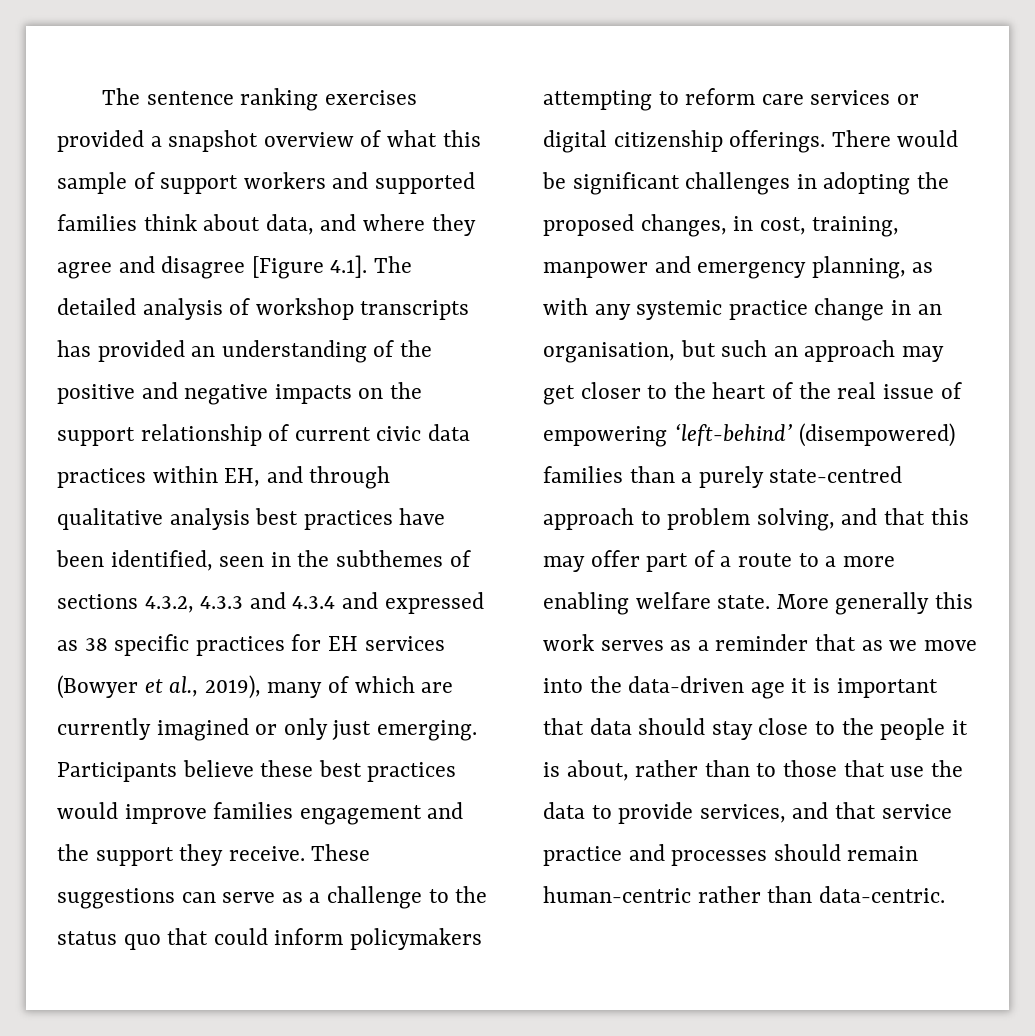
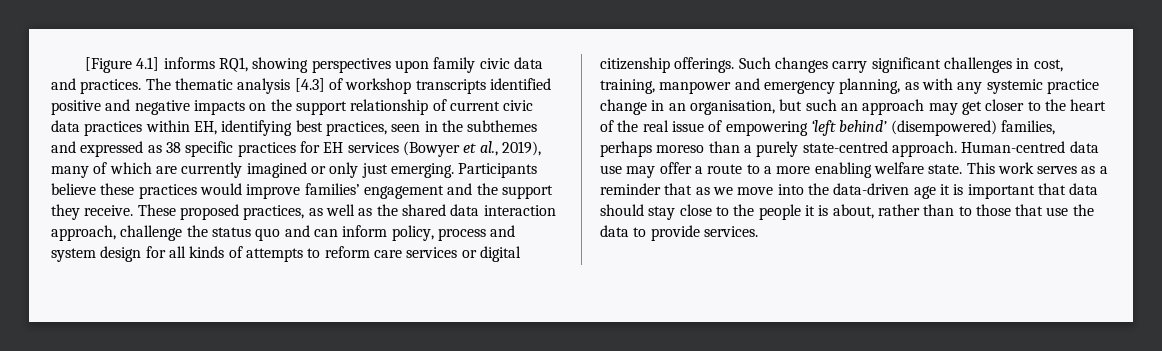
- The sentence ranking exercises provided a snapshot overview of what this sample of support workers and supported families think about data, and where they agree and disagree [Figure 4.1]. The detailed analysis of workshop transcripts has provided an understanding of the positive and negative impacts on the support relationship of current civic data practices within EH, and through qualitative analysis best practices have been identified, seen in the subthemes of sections 4.3.2, 4.3.3 and 4.3.4 and expressed as 38 specific practices for EH services (Bowyer et al., 2019), many of which are currently imagined or only just emerging.
+ [Figure 4.1] informs RQ1, showing perspectives upon family civic data and practices. The thematic analysis [4.3] of workshop transcripts identified positive and negative impacts on the support relationship of current civic data practices within EH, identifying best practices, seen in the subthemes and expressed as 38 specific practices for EH services (Bowyer et al., 2019), many of which are currently imagined or only just emerging.
- Participants believe these best practices would improve families engagement and the support they receive.
+ Participants believe these practices would improve families’ engagement and the support they receive.
- These suggestions can serve as a challenge to the status quo that could inform policymakers attempting to reform care services or digital citizenship offerings.
+ These proposed practices, as well as the shared data interaction approach, challenge the status quo and can inform policy, process and system design for all kinds of attempts to reform care services or digital citizenship offerings.
- There would be significant challenges in adopting the proposed changes, in cost, training, manpower and emergency planning, as with any systemic practice change in an organisation, but such an approach may get closer to the heart of the real issue of empowering ‘left-behind’ (disempowered) families than a purely state-centred approach to problem solving, and that this may offer part of a route to a more enabling welfare state.
+ Such changes carry significant challenges in cost, training, manpower and emergency planning, as with any systemic practice change in an organisation, but such an approach may get closer to the heart of the real issue of empowering ‘left behind’ (disempowered) families, perhaps moreso than a purely state-centred approach. Human-centred data use may offer a route to a more enabling welfare state.
- More generally this work serves as a reminder that as we move into the data-driven age it is important that data should stay close to the people it is about, rather than to those that use the data to provide services, and that service practice and processes should remain human-centric rather than data-centric.
+ This work serves as a reminder that as we move into the data-driven age it is important that data should stay close to the people it is about, rather than to those that use the data to provide services.

